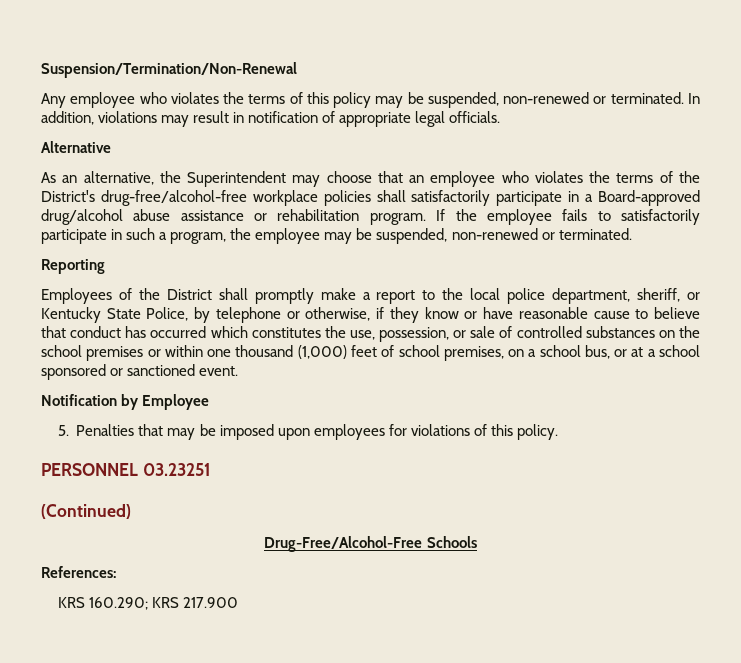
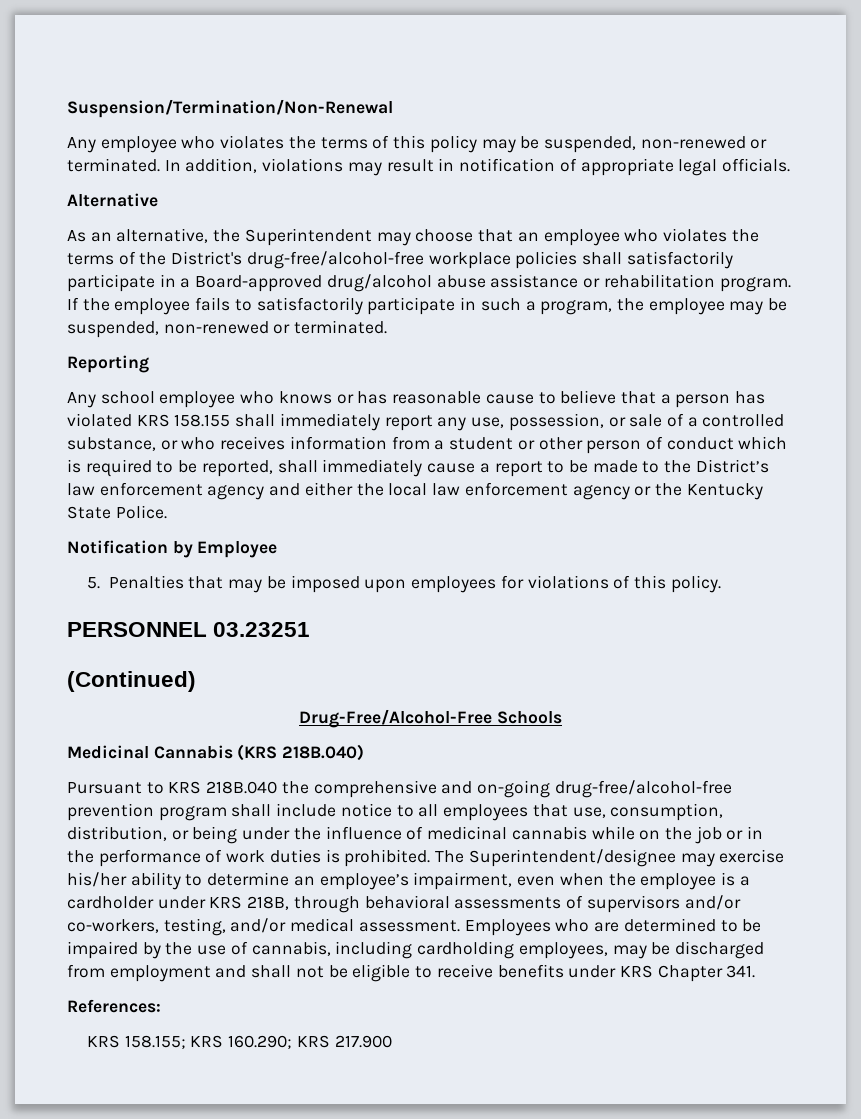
- Employees of the District shall promptly make a report to the local police department, sheriff, or Kentucky State Police, by telephone or otherwise, if they know or have reasonable cause to believe that conduct has occurred which constitutes the use, possession, or sale of controlled substances on the school premises or within one thousand (1,000) feet of school premises, on a school bus, or at a school sponsored or sanctioned event.
+ Any school employee who knows or has reasonable cause to believe that a person has violated KRS 158.155 shall immediately report any use, possession, or sale of a controlled substance, or who receives information from a student or other person of conduct which is required to be reported, shall immediately cause a report to be made to the District’s law enforcement agency and either the local law enforcement agency or the Kentucky State Police.
+ Medicinal Cannabis (KRS 218B.040)
+ Pursuant to KRS 218B.040 the comprehensive and on-going drug-free/alcohol-free prevention program shall include notice to all employees that use, consumption, distribution, or being under the influence of medicinal cannabis while on the job or in the performance of work duties is prohibited. The Superintendent/designee may exercise his/her ability to determine an employee’s impairment, even when the employee is a cardholder under KRS 218B, through behavioral assessments of supervisors and/or co-workers, testing, and/or medical assessment. Employees who are determined to be impaired by the use of cannabis, including cardholding employees, may be discharged from employment and shall not be eligible to receive benefits under KRS Chapter 341.
- KRS 160.290; KRS 217.900
+ KRS 158.155; KRS 160.290; KRS 217.900

